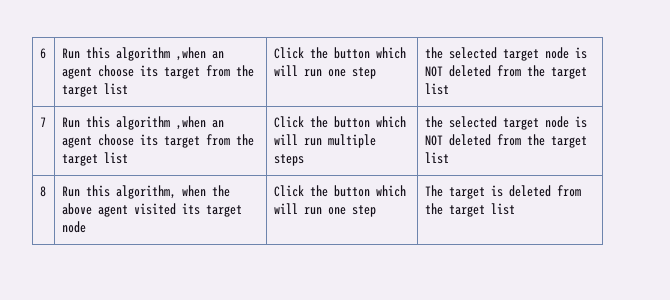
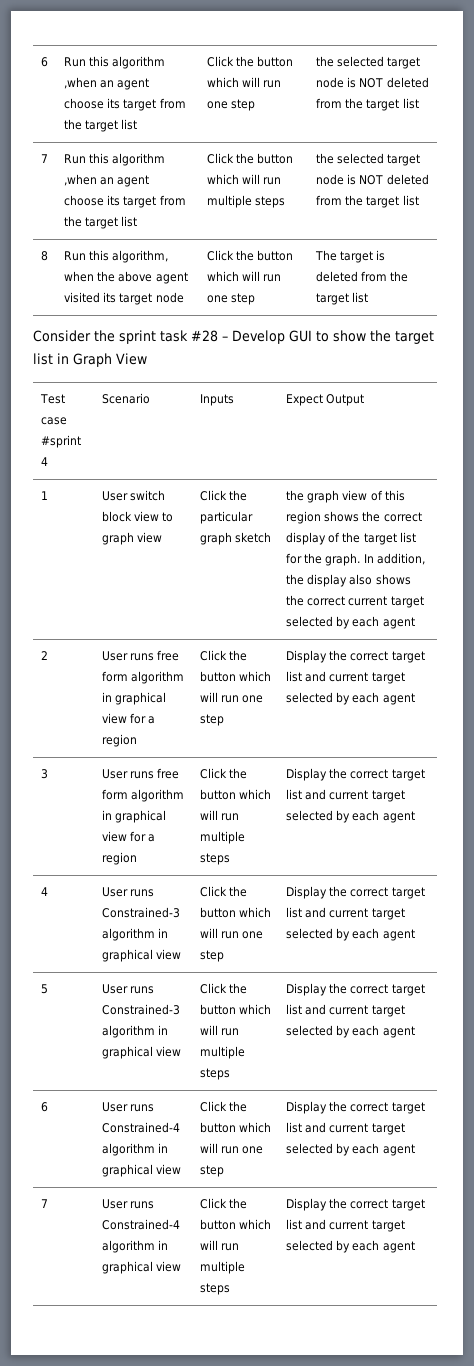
+ Consider the sprint task #28 – Develop GUI to show the target list in Graph View
+ Test case #sprint 4 | Scenario | Inputs | Expect Output
+ 1 | User switch block view to graph view | Click the particular graph sketch | the graph view of this region shows the correct display of the target list for the graph. In addition, the display also shows the correct current target selected by each agent
+ 2 | User runs free form algorithm in graphical view for a region | Click the button which will run one step | Display the correct target list and current target selected by each agent
+ 3 | User runs free form algorithm in graphical view for a region | Click the button which will run multiple steps | Display the correct target list and current target selected by each agent
+ 4 | User runs Constrained-3 algorithm in graphical view | Click the button which will run one step | Display the correct target list and current target selected by each agent
+ 5 | User runs Constrained-3 algorithm in graphical view | Click the button which will run multiple steps | Display the correct target list and current target selected by each agent
+ 6 | User runs Constrained-4 algorithm in graphical view | Click the button which will run one step | Display the correct target list and current target selected by each agent
+ 7 | User runs Constrained-4 algorithm in graphical view | Click the button which will run multiple steps | Display the correct target list and current target selected by each agent

